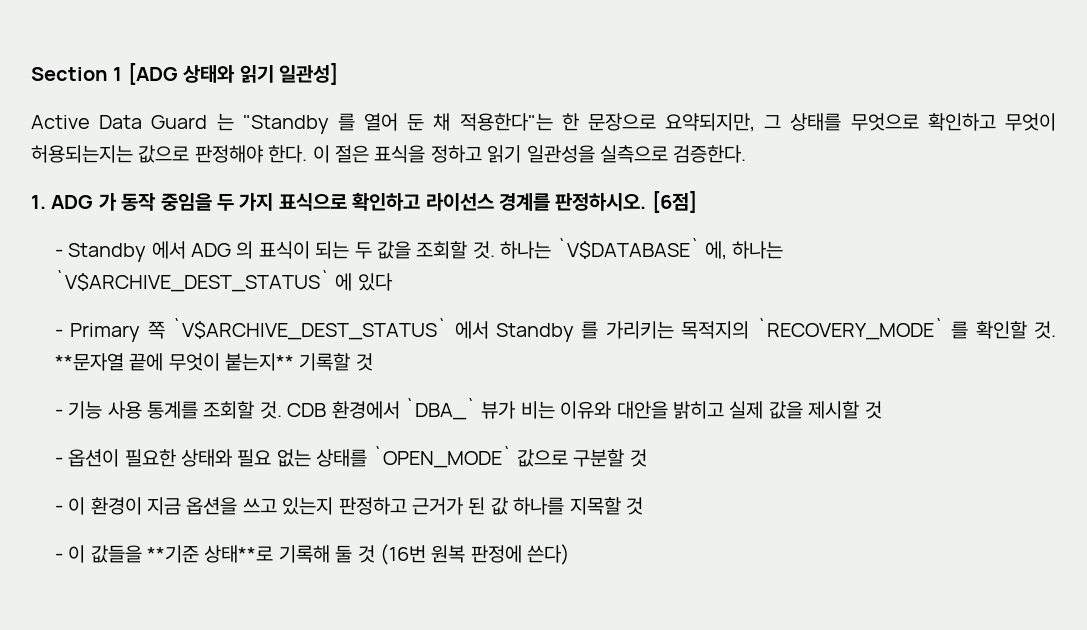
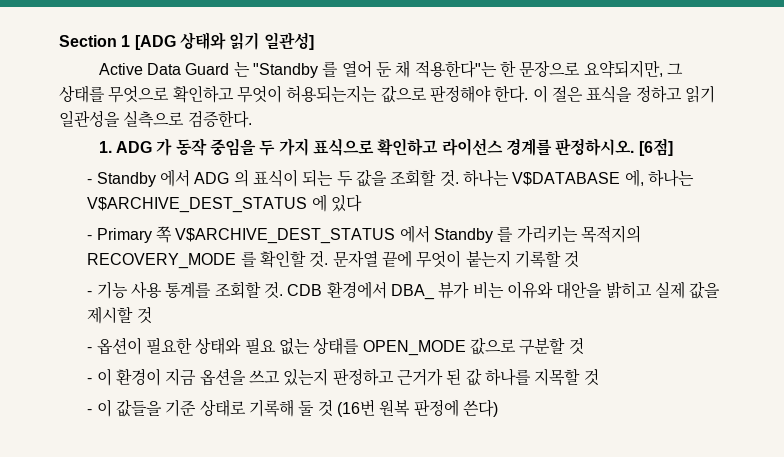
- 하나는 `V$DATABASE` 에, 하나는 `V$ARCHIVE_DEST_STATUS` 에 있다
+ 하나는 V$DATABASE 에, 하나는 V$ARCHIVE_DEST_STATUS 에 있다
- - Primary 쪽 `V$ARCHIVE_DEST_STATUS` 에서 Standby 를 가리키는 목적지의 `RECOVERY_MODE` 를 확인할 것.
+ - Primary 쪽 V$ARCHIVE_DEST_STATUS 에서 Standby 를 가리키는 목적지의 RECOVERY_MODE 를 확인할 것.
- **문자열 끝에 무엇이 붙는지** 기록할 것
+ 문자열 끝에 무엇이 붙는지 기록할 것
- CDB 환경에서 `DBA_` 뷰가 비는 이유와 대안을 밝히고 실제 값을 제시할 것
+ CDB 환경에서 DBA_ 뷰가 비는 이유와 대안을 밝히고 실제 값을 제시할 것
- - 옵션이 필요한 상태와 필요 없는 상태를 `OPEN_MODE` 값으로 구분할 것
+ - 옵션이 필요한 상태와 필요 없는 상태를 OPEN_MODE 값으로 구분할 것
- - 이 값들을 **기준 상태**로 기록해 둘 것 (16번 원복 판정에 쓴다)
+ - 이 값들을 기준 상태로 기록해 둘 것 (16번 원복 판정에 쓴다)

